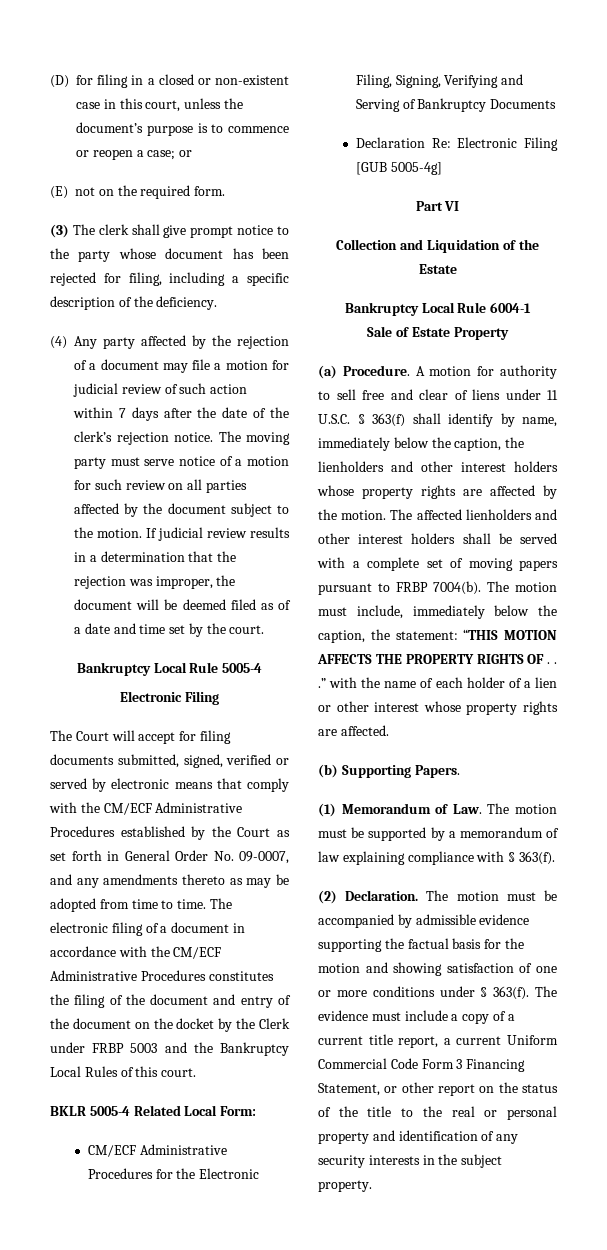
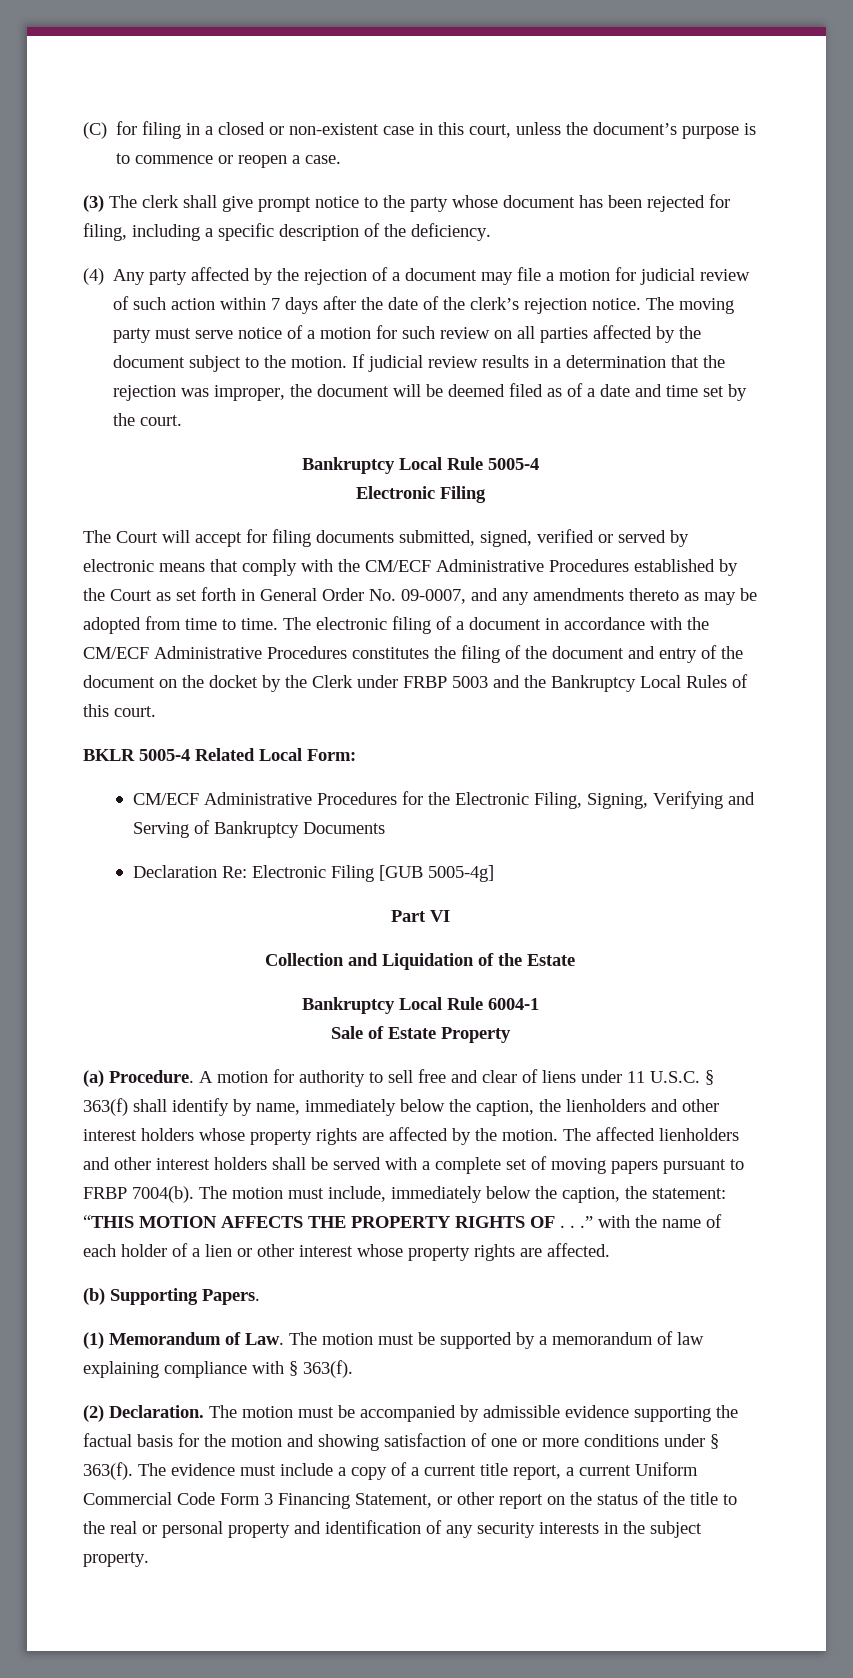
- (D) for filing in a closed or non-existent case in this court, unless the document’s purpose is to commence or reopen a case; or
- (E) not on the required form.
+ (C) for filing in a closed or non-existent case in this court, unless the document’s purpose is to commence or reopen a case.

